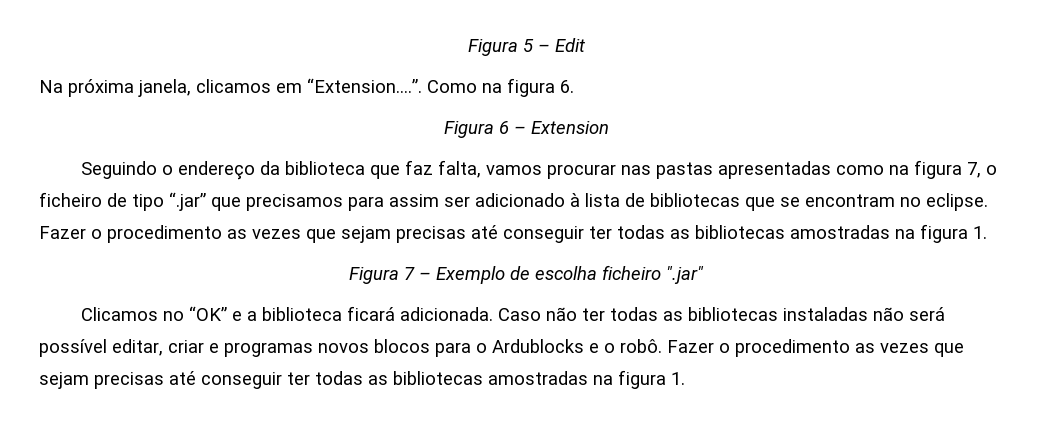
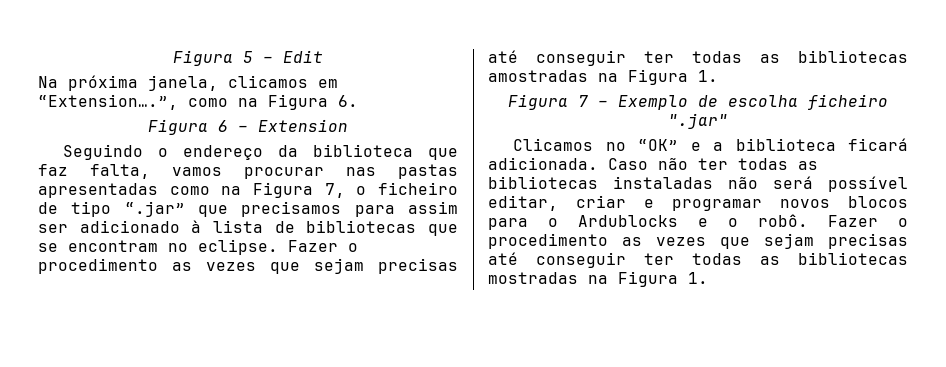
- Na próxima janela, clicamos em “Extension….”. Como na figura 6.
+ Na próxima janela, clicamos em “Extension….”, como na Figura 6.
- Seguindo o endereço da biblioteca que faz falta, vamos procurar nas pastas apresentadas como na figura 7, o ficheiro de tipo “.jar” que precisamos para assim ser adicionado à lista de bibliotecas que se encontram no eclipse. Fazer o procedimento as vezes que sejam precisas até conseguir ter todas as bibliotecas amostradas na figura 1.
+ Seguindo o endereço da biblioteca que faz falta, vamos procurar nas pastas apresentadas como na Figura 7, o ficheiro de tipo “.jar” que precisamos para assim ser adicionado à lista de bibliotecas que se encontram no eclipse. Fazer o procedimento as vezes que sejam precisas até conseguir ter todas as bibliotecas amostradas na Figura 1.
- Caso não ter todas as bibliotecas instaladas não será possível editar, criar e programas novos blocos para o Ardublocks e o robô. Fazer o procedimento as vezes que sejam precisas até conseguir ter todas as bibliotecas amostradas na figura 1.
+ Caso não ter todas as bibliotecas instaladas não será possível editar, criar e programar novos blocos para o Ardublocks e o robô. Fazer o procedimento as vezes que sejam precisas até conseguir ter todas as bibliotecas mostradas na Figura 1.

